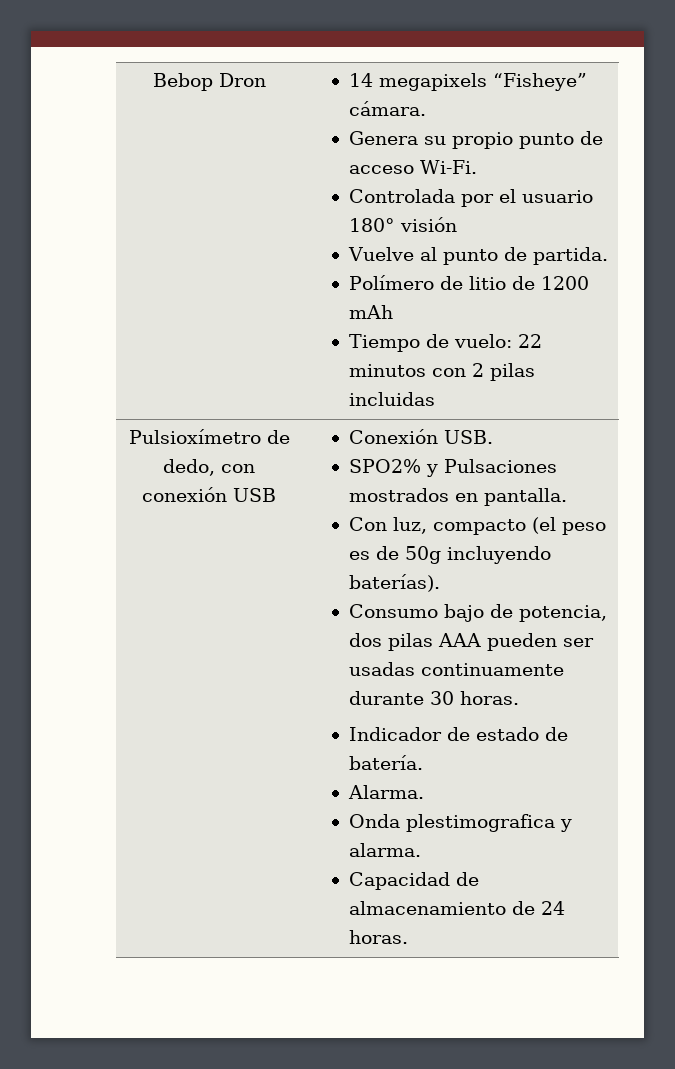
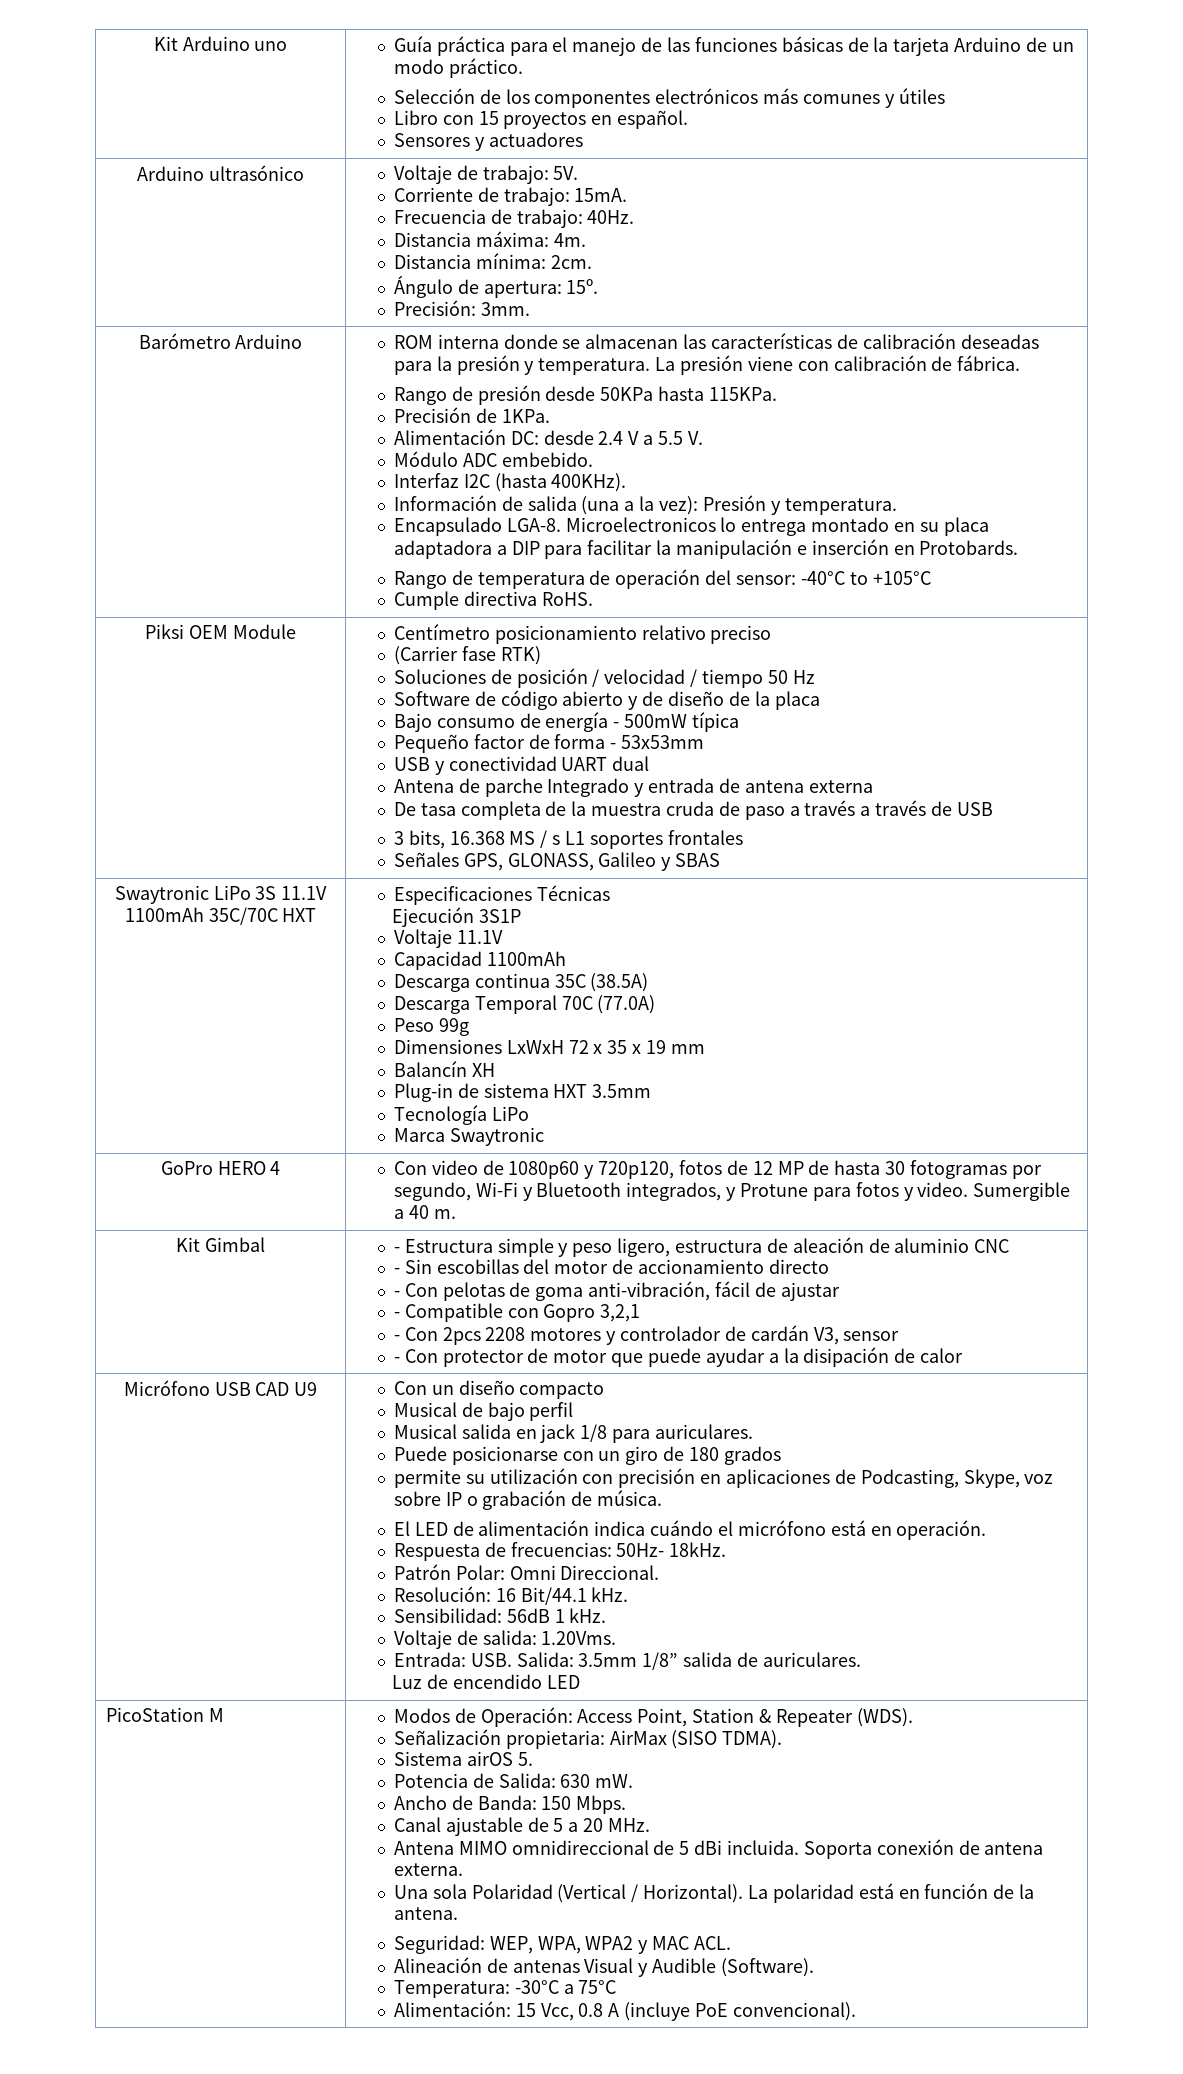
- Bebop Dron | 14 megapixels “Fisheye” cámara.
- Genera su propio punto de acceso Wi-Fi.
- Controlada por el usuario 180° visión
- Vuelve al punto de partida.
- Polímero de litio de 1200 mAh
- Tiempo de vuelo: 22 minutos con 2 pilas incluidas
- Pulsioxímetro de dedo, con conexión USB | Conexión USB.
- SPO2% y Pulsaciones mostrados en pantalla.
- Con luz, compacto (el peso es de 50g incluyendo baterías).
- Consumo bajo de potencia, dos pilas AAA pueden ser usadas continuamente durante 30 horas.
- Indicador de estado de batería.
- Alarma.
- Onda plestimografica y alarma.
- Capacidad de almacenamiento de 24 horas.
+ Kit Arduino uno | Guía práctica para el manejo de las funciones básicas de la tarjeta Arduino de un modo práctico.
+ Selección de los componentes electrónicos más comunes y útiles
+ Libro con 15 proyectos en español.
+ Sensores y actuadores
+ Arduino ultrasónico | Voltaje de trabajo: 5V.
+ Corriente de trabajo: 15mA.
+ Frecuencia de trabajo: 40Hz.
+ Distancia máxima: 4m.
+ Distancia mínima: 2cm.
+ Ángulo de apertura: 15º.
+ Precisión: 3mm.
+ Barómetro Arduino | ROM interna donde se almacenan las características de calibración deseadas para la presión y temperatura. La presión viene con calibración de fábrica.
+ Rango de presión desde 50KPa hasta 115KPa.
+ Precisión de 1KPa.
+ Alimentación DC: desde 2.4 V a 5.5 V.
+ Módulo ADC embebido.
+ Interfaz I2C (hasta 400KHz).
+ Información de salida (una a la vez): Presión y temperatura.
+ Encapsulado LGA-8. Microelectronicos lo entrega montado en su placa adaptadora a DIP para facilitar la manipulación e inserción en Protobards.
+ Rango de temperatura de operación del sensor: -40°C to +105°C
+ Cumple directiva RoHS.
+ Piksi OEM Module | Centímetro posicionamiento relativo preciso
+ (Carrier fase RTK)
+ Soluciones de posición / velocidad / tiempo 50 Hz
+ Software de código abierto y de diseño de la placa
+ Bajo consumo de energía - 500mW típica
+ Pequeño factor de forma - 53x53mm
+ USB y conectividad UART dual
+ Antena de parche Integrado y entrada de antena externa
+ De tasa completa de la muestra cruda de paso a través a través de USB
+ 3 bits, 16.368 MS / s L1 soportes frontales
+ Señales GPS, GLONASS, Galileo y SBAS
+ Swaytronic LiPo 3S 11.1V 1100mAh 35C/70C HXT | Especificaciones Técnicas
+ Ejecución 3S1P
+ Voltaje 11.1V
+ Capacidad 1100mAh
+ Descarga continua 35C (38.5A)
+ Descarga Temporal 70C (77.0A)
+ Peso 99g
+ Dimensiones LxWxH 72 x 35 x 19 mm
+ Balancín XH
+ Plug-in de sistema HXT 3.5mm
+ Tecnología LiPo
+ Marca Swaytronic
+ GoPro HERO 4 | Con video de 1080p60 y 720p120, fotos de 12 MP de hasta 30 fotogramas por segundo, Wi-Fi y Bluetooth integrados, y Protune para fotos y video. Sumergible a 40 m.
+ Kit Gimbal | - Estructura simple y peso ligero, estructura de aleación de aluminio CNC
+ - Sin escobillas del motor de accionamiento directo
+ - Con pelotas de goma anti-vibración, fácil de ajustar
+ - Compatible con Gopro 3,2,1
+ - Con 2pcs 2208 motores y controlador de cardán V3, sensor
+ - Con protector de motor que puede ayudar a la disipación de calor
+ Micrófono USB CAD U9 | Con un diseño compacto
+ Musical de bajo perfil
+ Musical salida en jack 1/8 para auriculares.
+ Puede posicionarse con un giro de 180 grados
+ permite su utilización con precisión en aplicaciones de Podcasting, Skype, voz sobre IP o grabación de música.
+ El LED de alimentación indica cuándo el micrófono está en operación.
+ Respuesta de frecuencias: 50Hz- 18kHz.
+ Patrón Polar: Omni Direccional.
+ Resolución: 16 Bit/44.1 kHz.
+ Sensibilidad: 56dB 1 kHz.
+ Voltaje de salida: 1.20Vms.
+ Entrada: USB. Salida: 3.5mm 1/8” salida de auriculares.
+ Luz de encendido LED
+ PicoStation M | Modos de Operación: Access Point, Station & Repeater (WDS).
+ Señalización propietaria: AirMax (SISO TDMA).
+ Sistema airOS 5.
+ Potencia de Salida: 630 mW.
+ Ancho de Banda: 150 Mbps.
+ Canal ajustable de 5 a 20 MHz.
+ Antena MIMO omnidireccional de 5 dBi incluida. Soporta conexión de antena externa.
+ Una sola Polaridad (Vertical / Horizontal). La polaridad está en función de la antena.
+ Seguridad: WEP, WPA, WPA2 y MAC ACL.
+ Alineación de antenas Visual y Audible (Software).
+ Temperatura: -30°C a 75°C
+ Alimentación: 15 Vcc, 0.8 A (incluye PoE convencional).

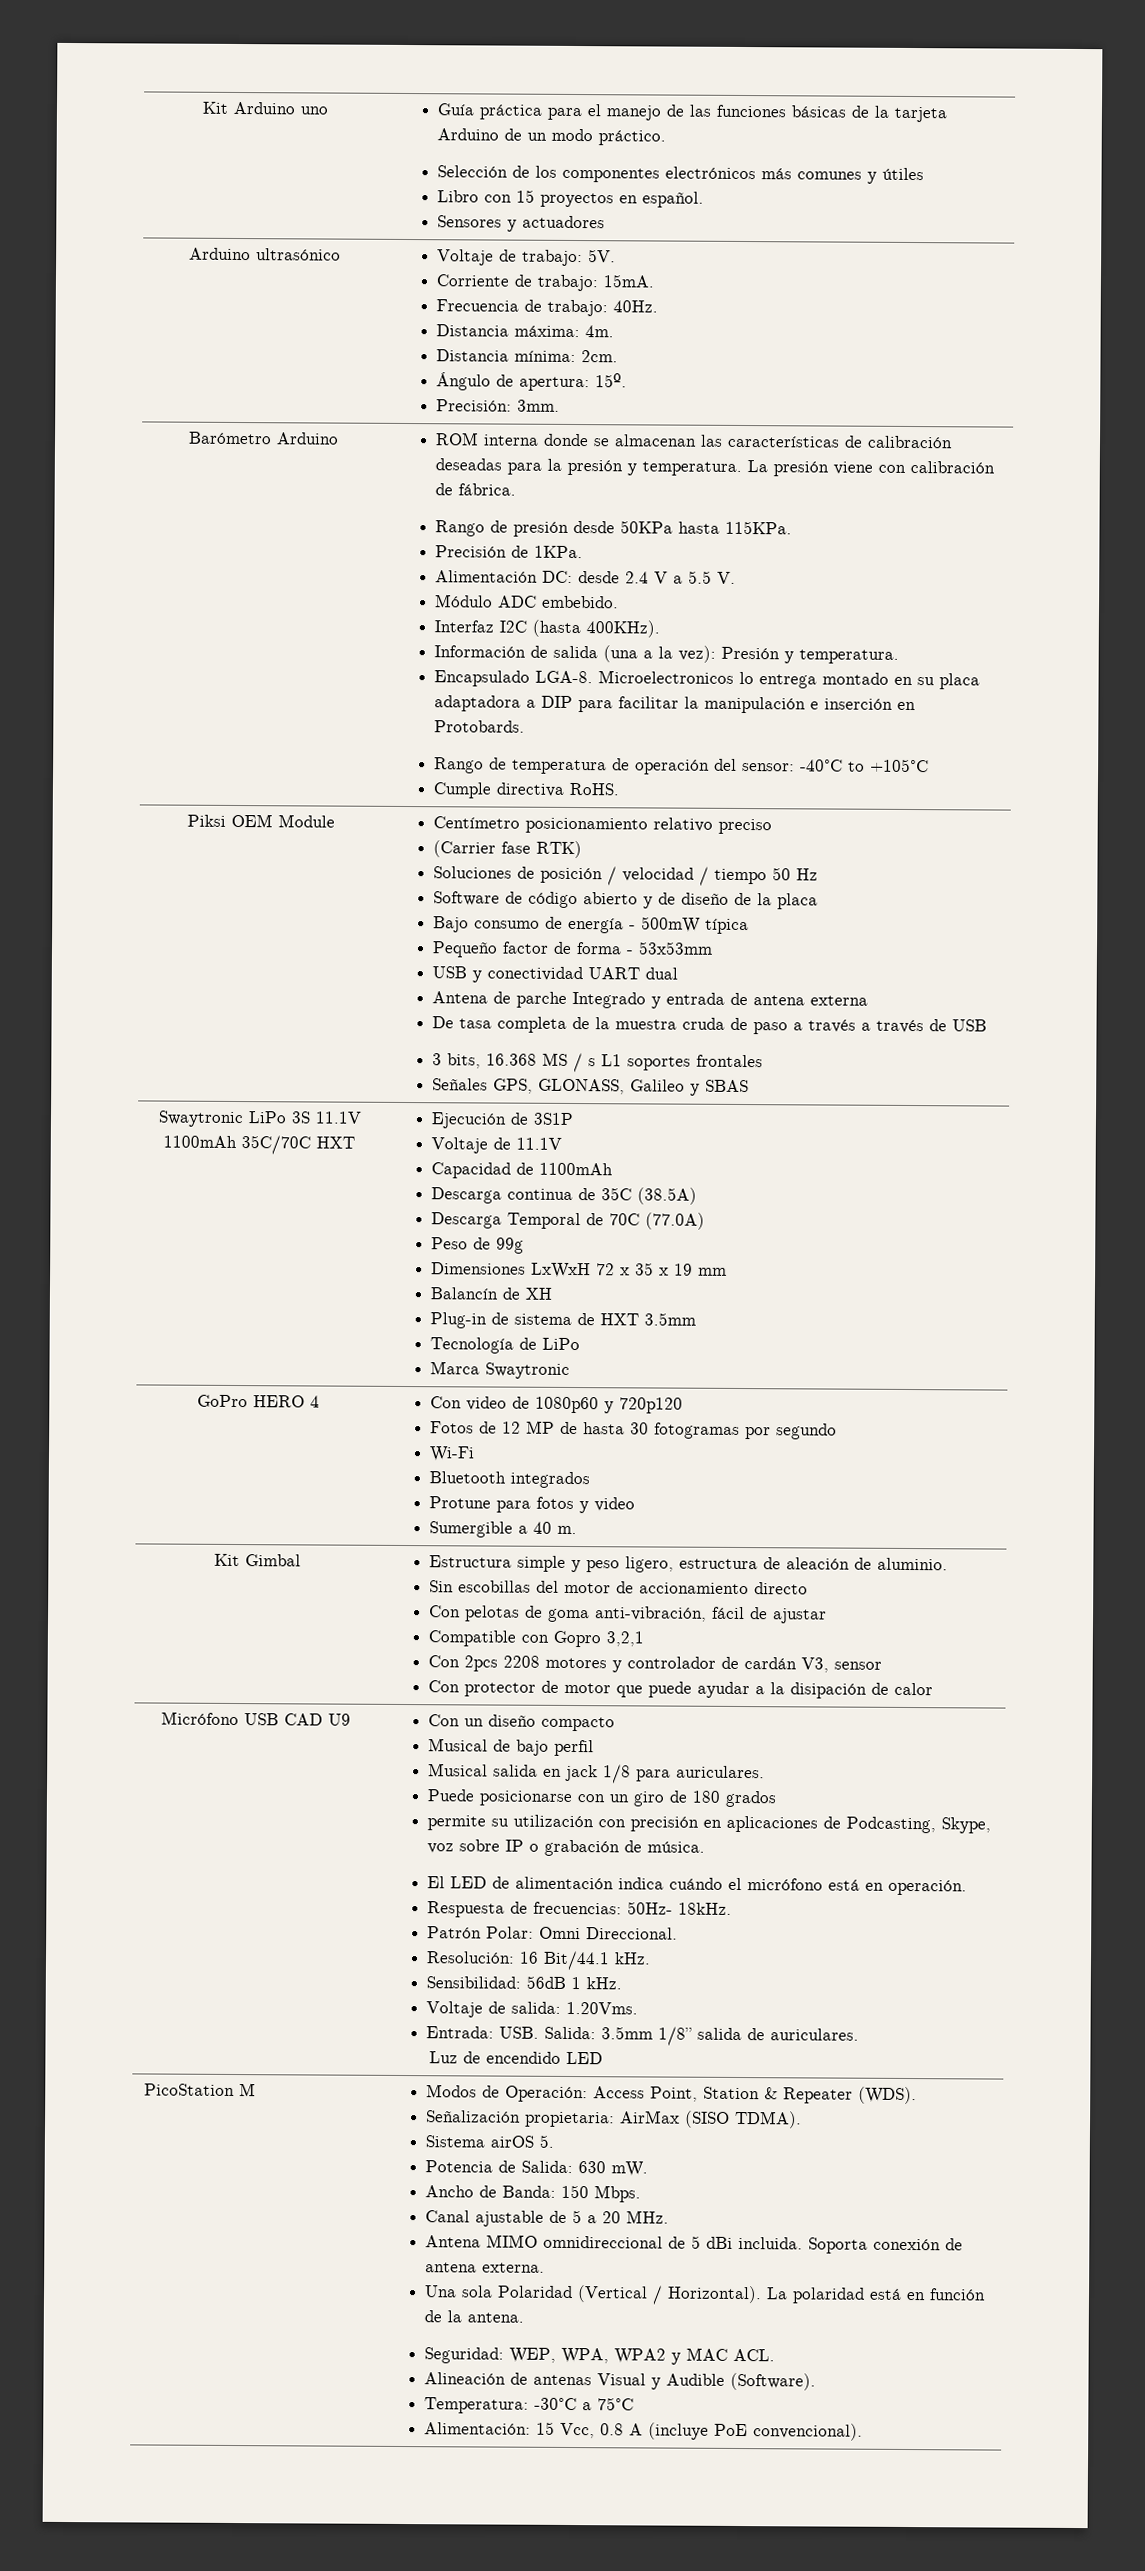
- Especificaciones Técnicas
- Ejecución 3S1P
+ Ejecución de 3S1P
- Voltaje 11.1V
+ Voltaje de 11.1V
- Capacidad 1100mAh
+ Capacidad de 1100mAh
- Descarga continua 35C (38.5A)
+ Descarga continua de 35C (38.5A)
- Descarga Temporal 70C (77.0A)
+ Descarga Temporal de 70C (77.0A)
- Peso 99g
+ Peso de 99g
- Balancín XH
+ Balancín de XH
- Plug-in de sistema HXT 3.5mm
+ Plug-in de sistema de HXT 3.5mm
- Tecnología LiPo
+ Tecnología de LiPo
- GoPro HERO 4 | Con video de 1080p60 y 720p120, fotos de 12 MP de hasta 30 fotogramas por segundo, Wi-Fi y Bluetooth integrados, y Protune para fotos y video. Sumergible a 40 m.
+ GoPro HERO 4 | Con video de 1080p60 y 720p120
+ Fotos de 12 MP de hasta 30 fotogramas por segundo
+ Wi-Fi
+ Bluetooth integrados
+ Protune para fotos y video
+ Sumergible a 40 m.
- - Estructura simple y peso ligero, estructura de aleación de aluminio CNC
- - Sin escobillas del motor de accionamiento directo
+ Estructura simple y peso ligero, estructura de aleación de aluminio.
+ Sin escobillas del motor de accionamiento directo
- - Con pelotas de goma anti-vibración, fácil de ajustar
+ Con pelotas de goma anti-vibración, fácil de ajustar
- - Compatible con Gopro 3,2,1
+ Compatible con Gopro 3,2,1
- - Con 2pcs 2208 motores y controlador de cardán V3, sensor
+ Con 2pcs 2208 motores y controlador de cardán V3, sensor
- - Con protector de motor que puede ayudar a la disipación de calor
+ Con protector de motor que puede ayudar a la disipación de calor

